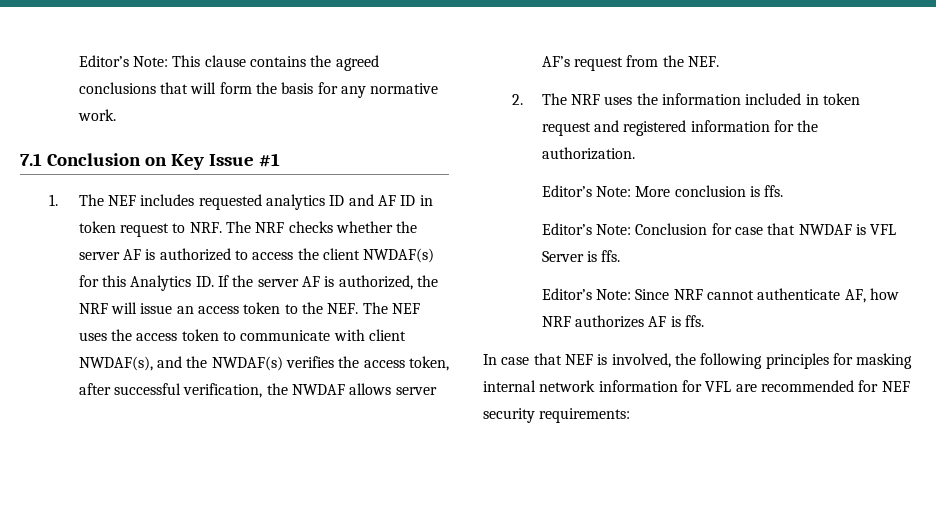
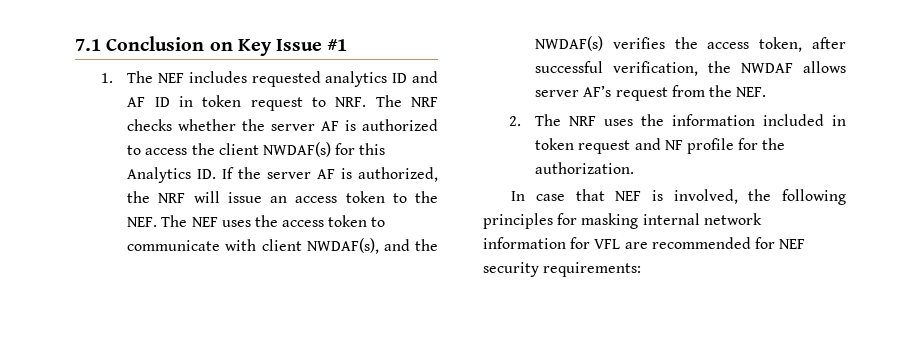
- Editor’s Note: This clause contains the agreed conclusions that will form the basis for any normative work.
- 2. The NRF uses the information included in token request and registered information for the authorization.
+ 2. The NRF uses the information included in token request and NF profile for the authorization.
- Editor’s Note: More conclusion is ffs.
- Editor’s Note: Conclusion for case that NWDAF is VFL Server is ffs.
- Editor’s Note: Since NRF cannot authenticate AF, how NRF authorizes AF is ffs.

